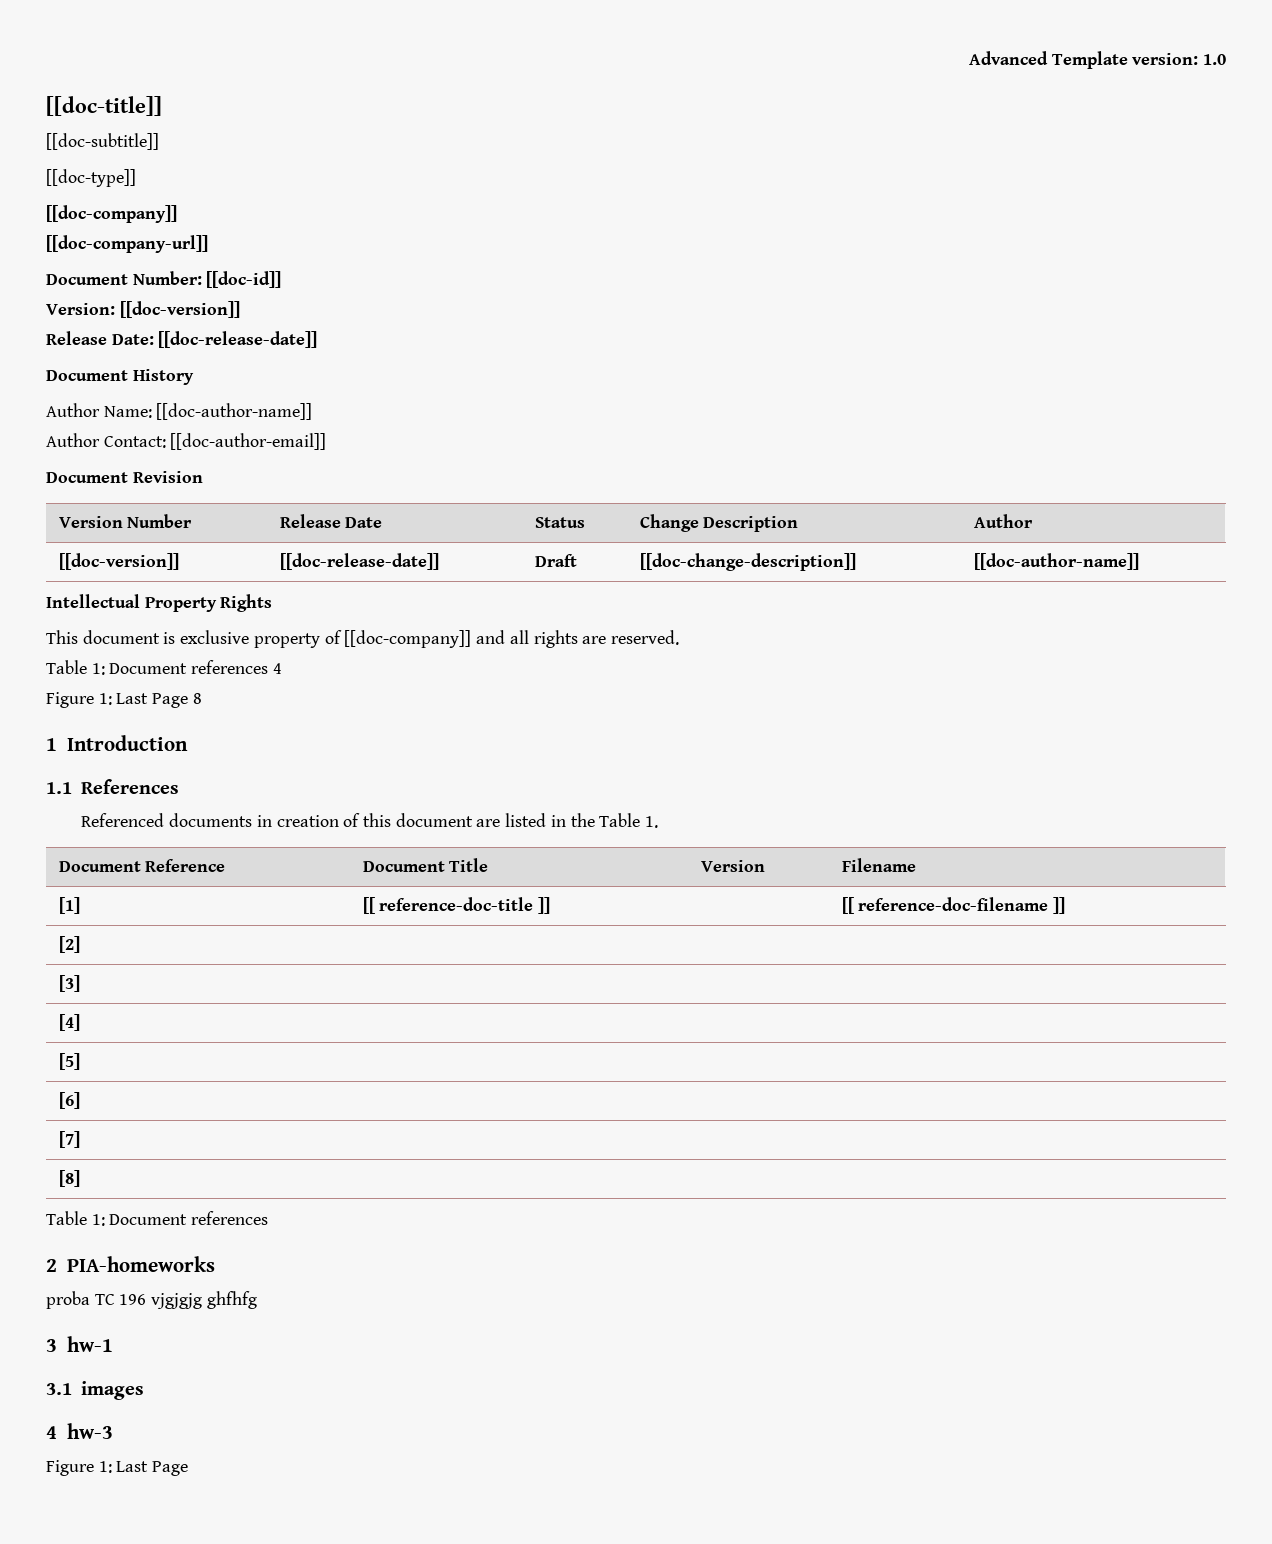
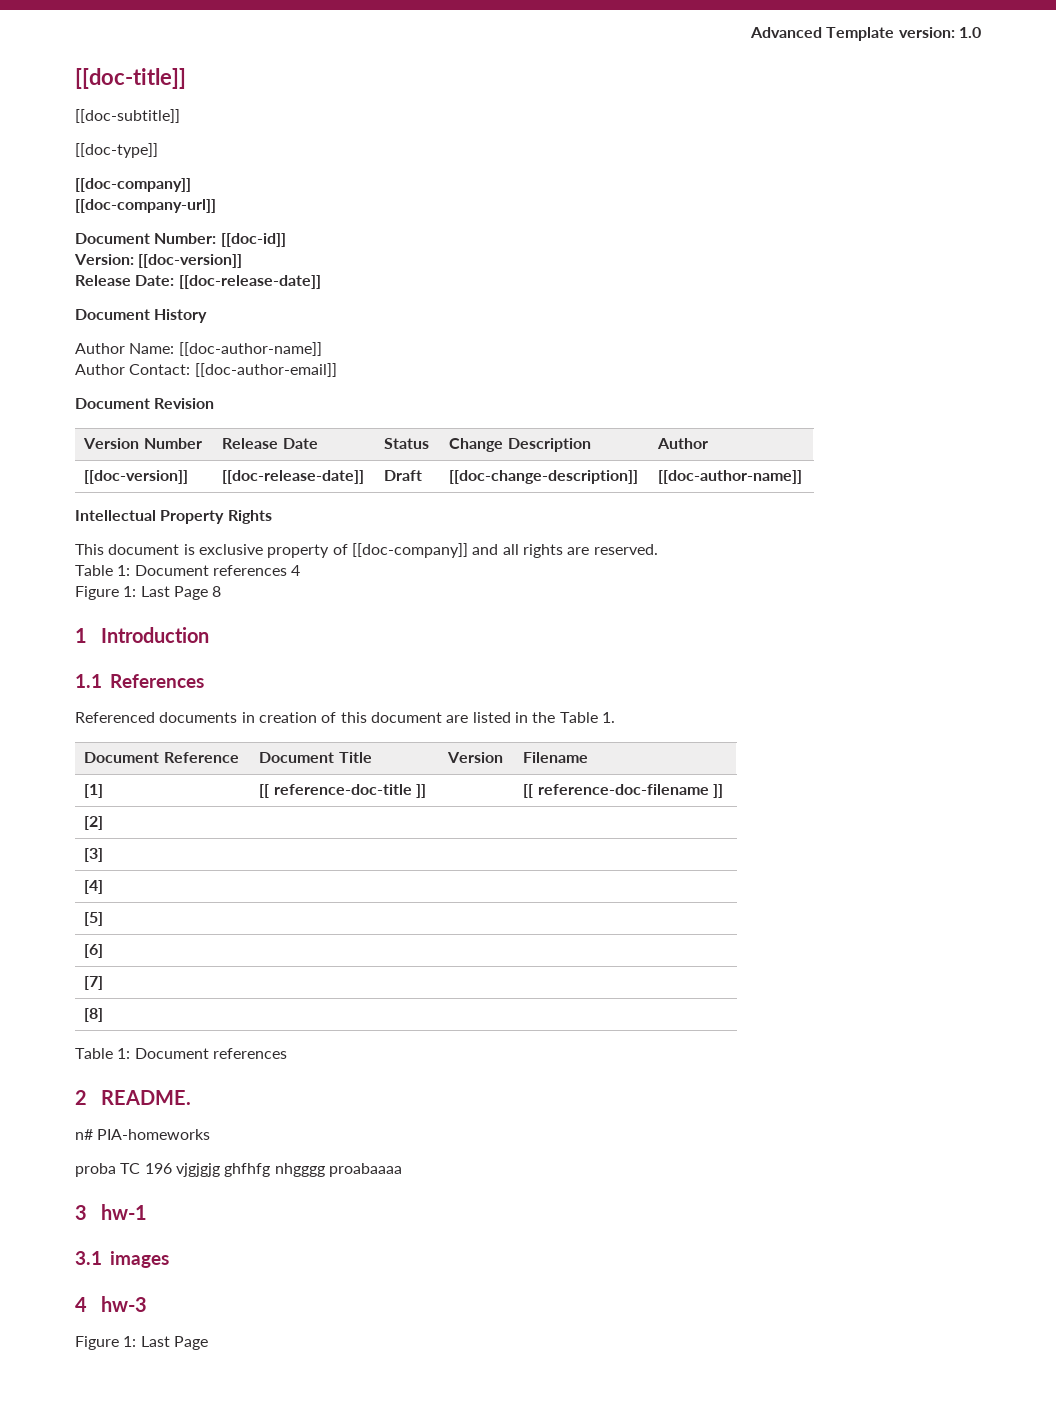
- 2 PIA-homeworks
+ 2 README.
+ n# PIA-homeworks
- proba TC 196 vjgjgjg ghfhfg
+ proba TC 196 vjgjgjg ghfhfg nhgggg proabaaaa

